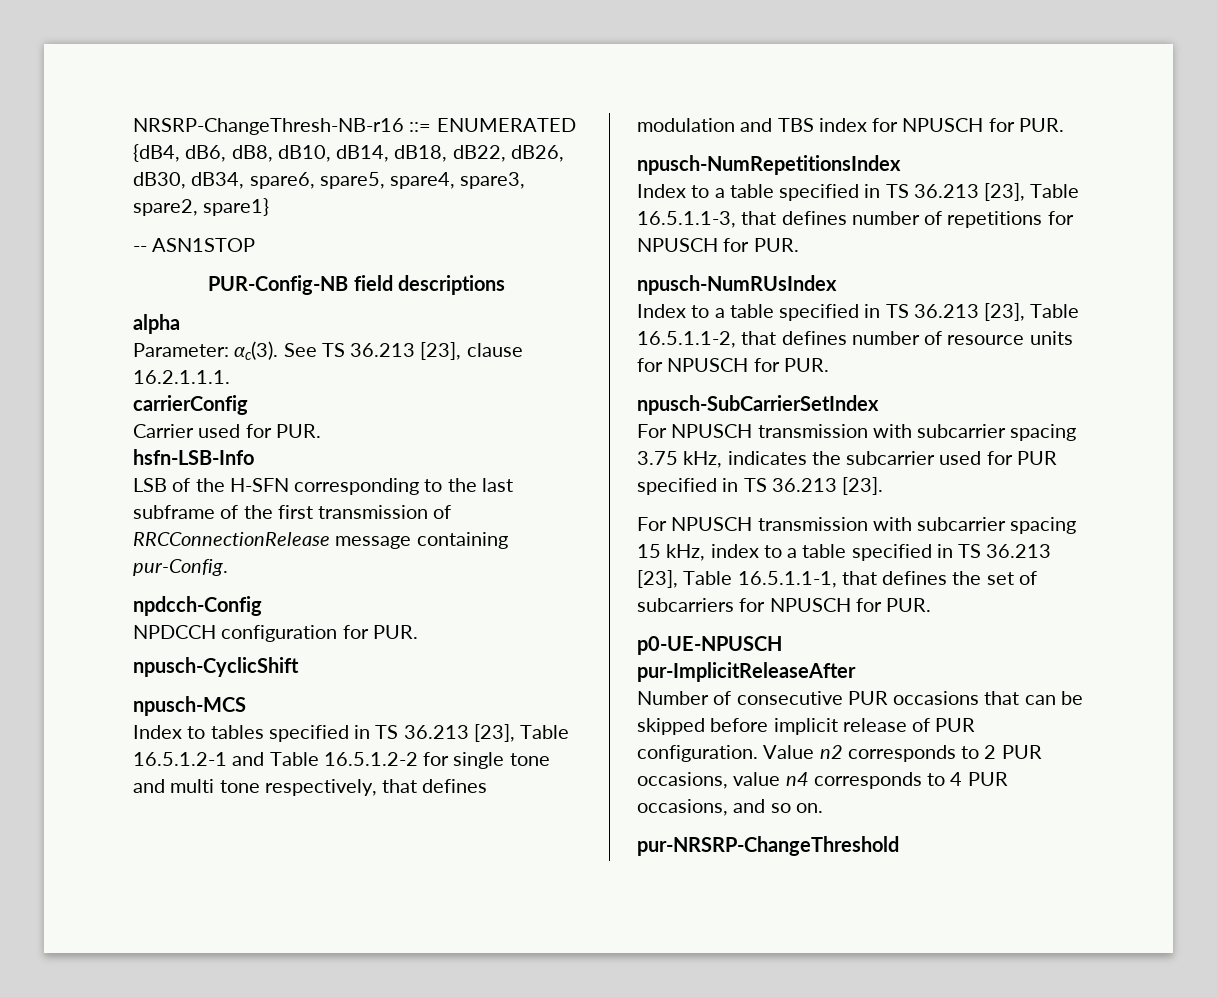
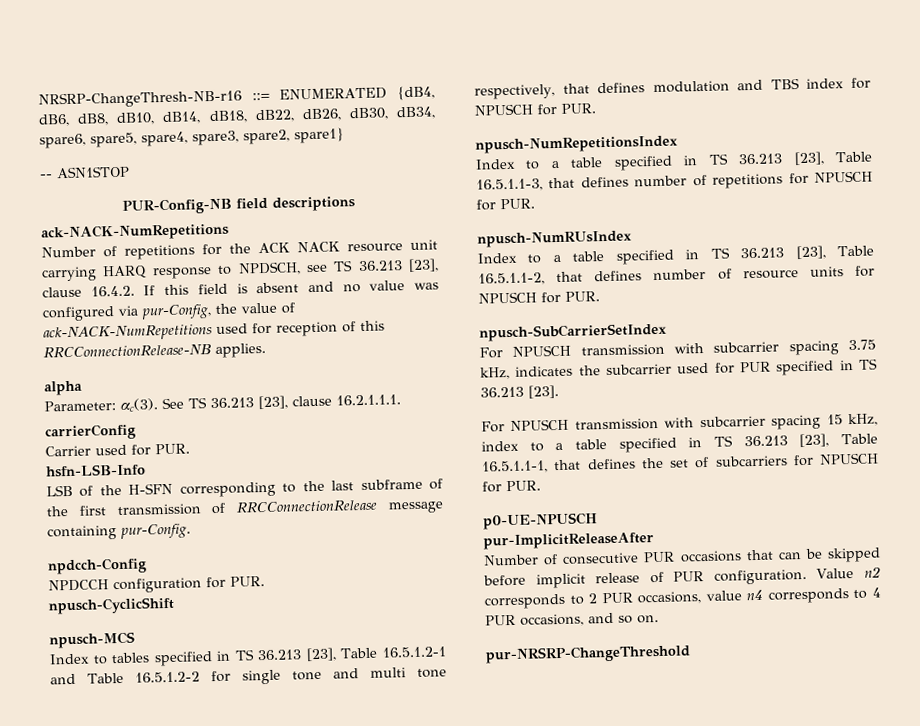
  PUR-Config-NB field descriptions
+ ack-NACK-NumRepetitions
+ Number of repetitions for the ACK NACK resource unit carrying HARQ response to NPDSCH, see TS 36.213 [23], clause 16.4.2. If this field is absent and no value was configured via pur-Config, the value of ack-NACK-NumRepetitions used for reception of this RRCConnectionRelease-NB applies.

